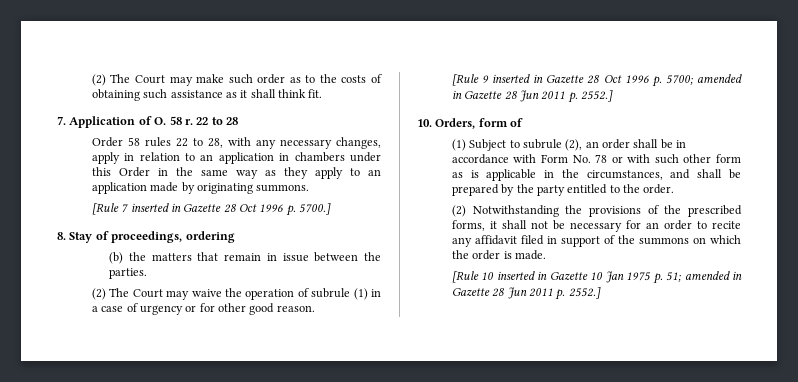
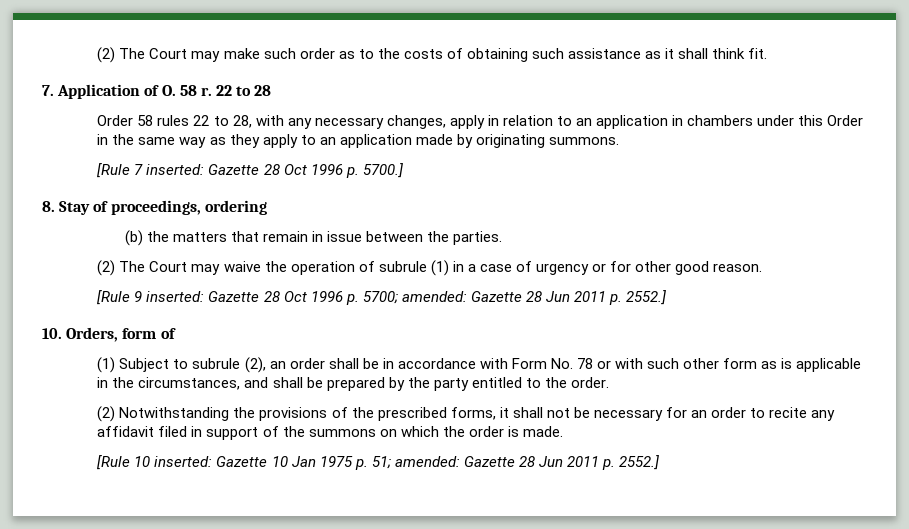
- [Rule 7 inserted in Gazette 28 Oct 1996 p. 5700.]
+ [Rule 7 inserted: Gazette 28 Oct 1996 p. 5700.]
- [Rule 9 inserted in Gazette 28 Oct 1996 p. 5700; amended in Gazette 28 Jun 2011 p. 2552.]
+ [Rule 9 inserted: Gazette 28 Oct 1996 p. 5700; amended: Gazette 28 Jun 2011 p. 2552.]
- [Rule 10 inserted in Gazette 10 Jan 1975 p. 51; amended in Gazette 28 Jun 2011 p. 2552.]
+ [Rule 10 inserted: Gazette 10 Jan 1975 p. 51; amended: Gazette 28 Jun 2011 p. 2552.]

